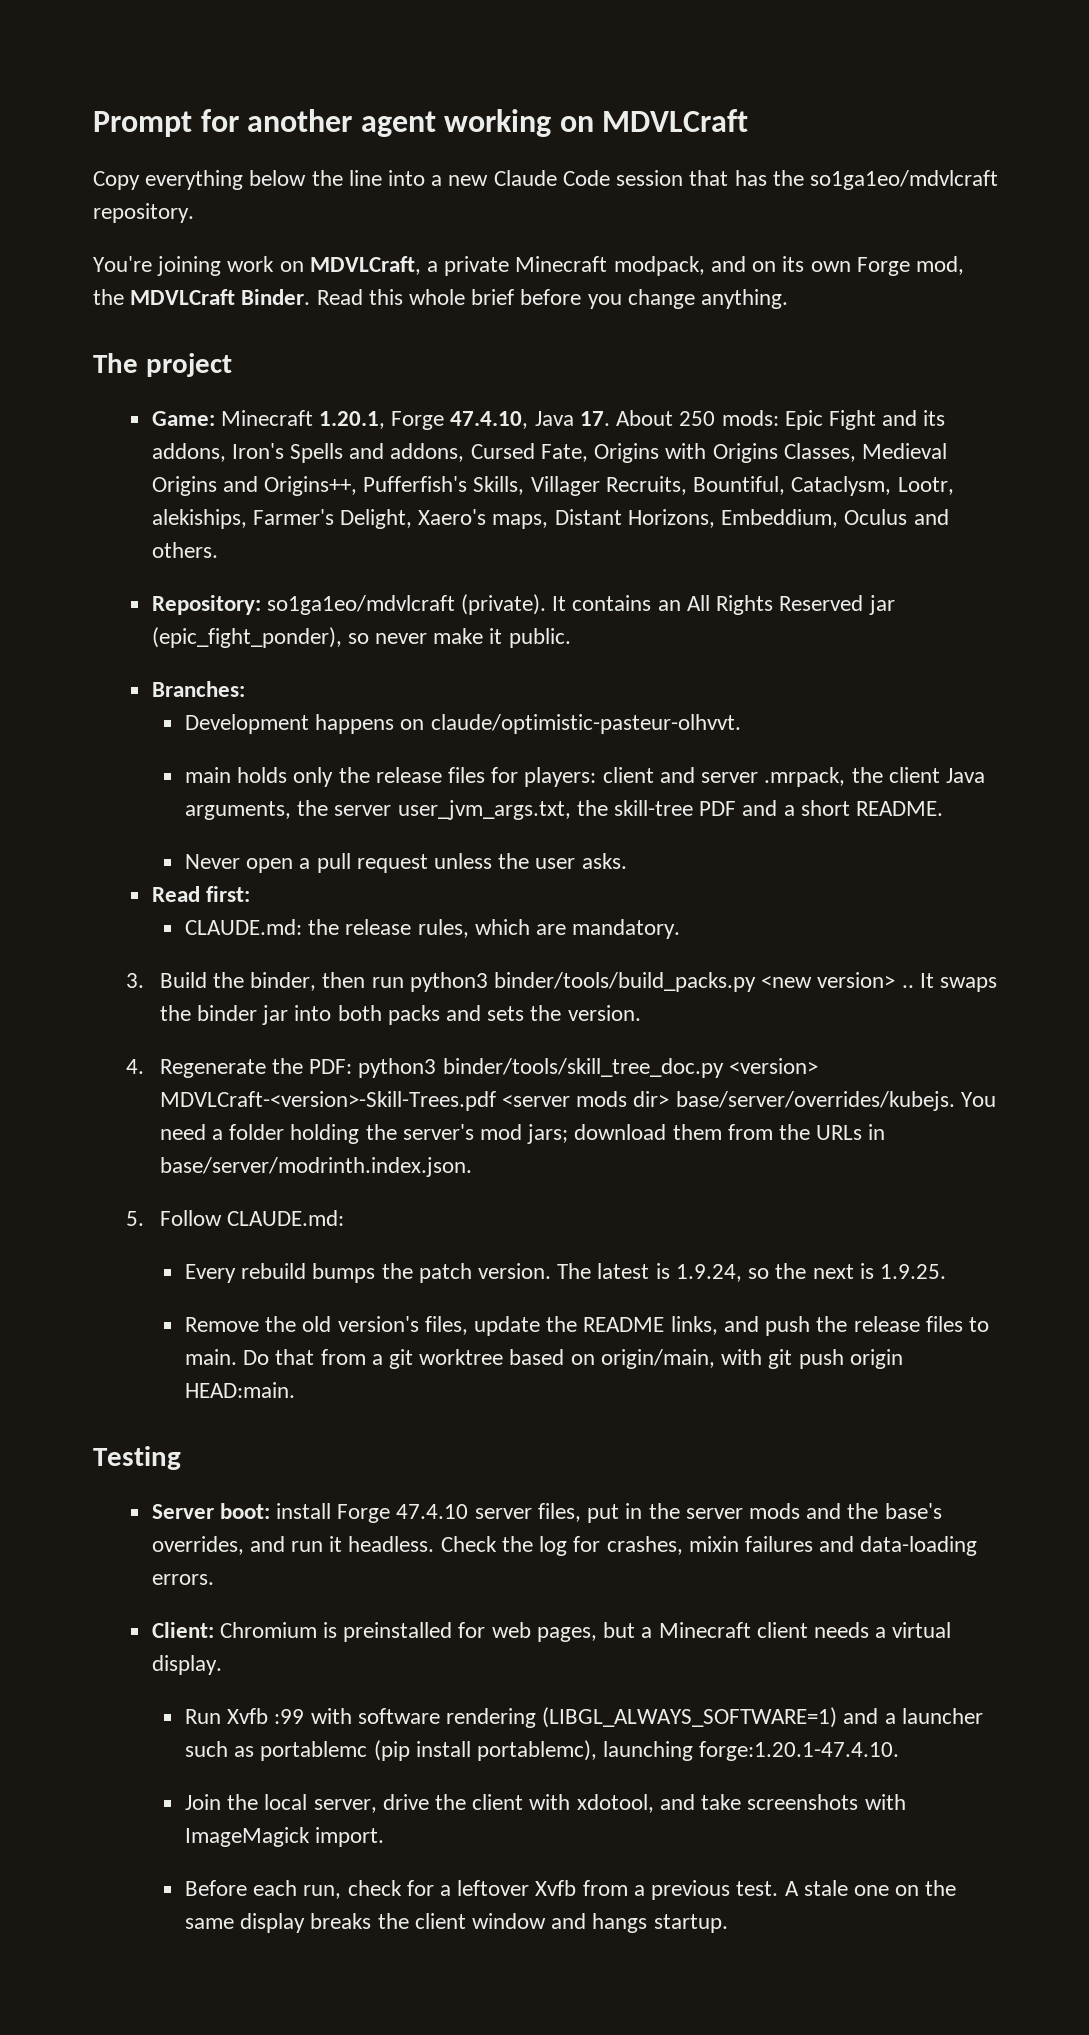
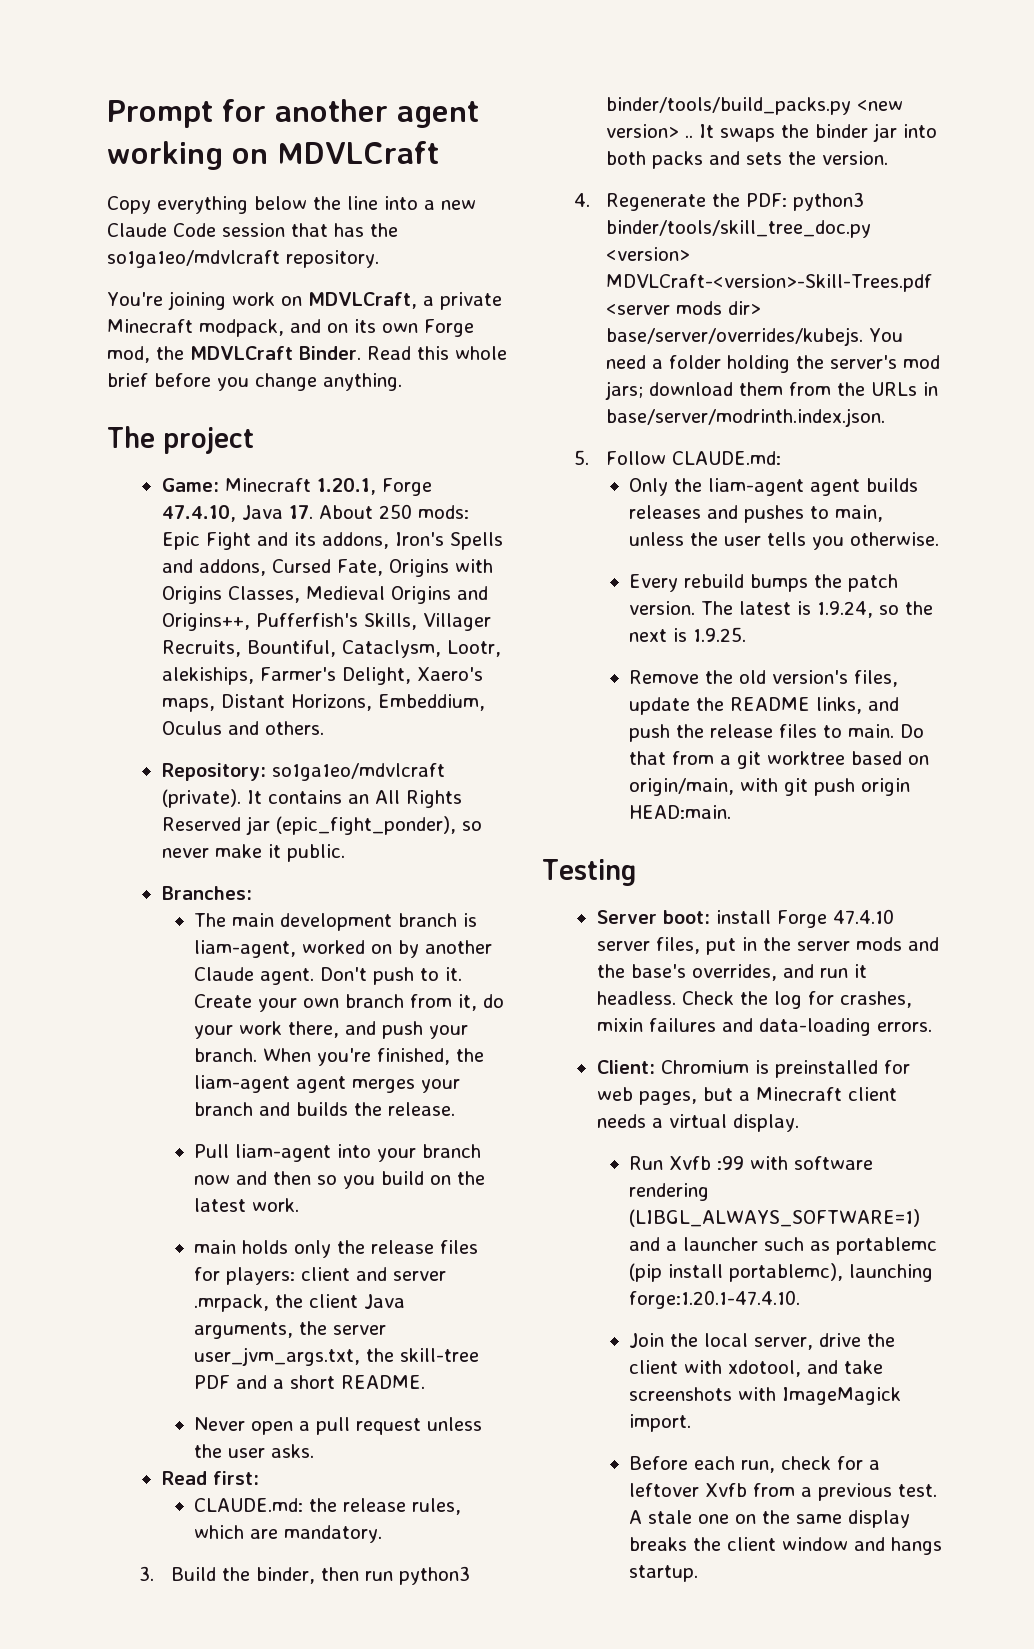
- Development happens on claude/optimistic-pasteur-olhvvt.
+ The main development branch is liam-agent, worked on by another Claude agent. Don't push to it. Create your own branch from it, do your work there, and push your branch. When you're finished, the liam-agent agent merges your branch and builds the release.
+ Pull liam-agent into your branch now and then so you build on the latest work.
+ Only the liam-agent agent builds releases and pushes to main, unless the user tells you otherwise.

